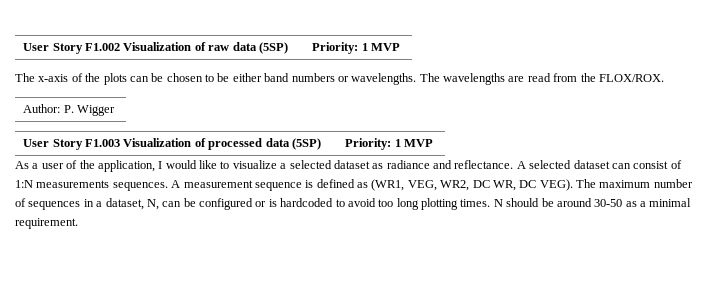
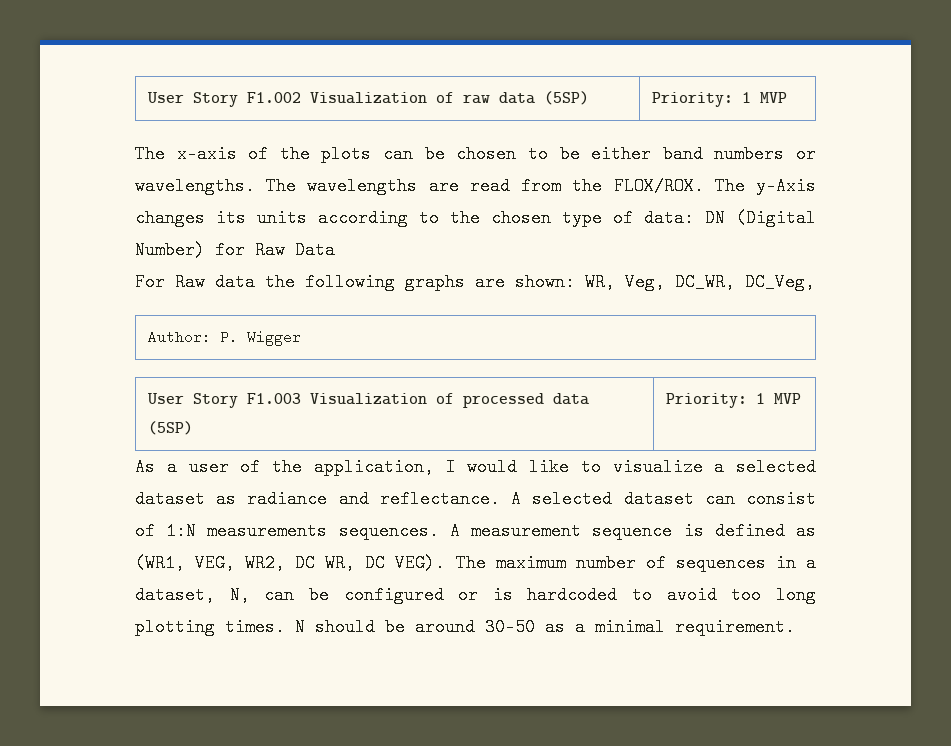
+ The y-Axis changes its units according to the chosen type of data: DN (Digital Number) for Raw Data
+ For Raw data the following graphs are shown: WR, Veg, DC_WR, DC_Veg,

